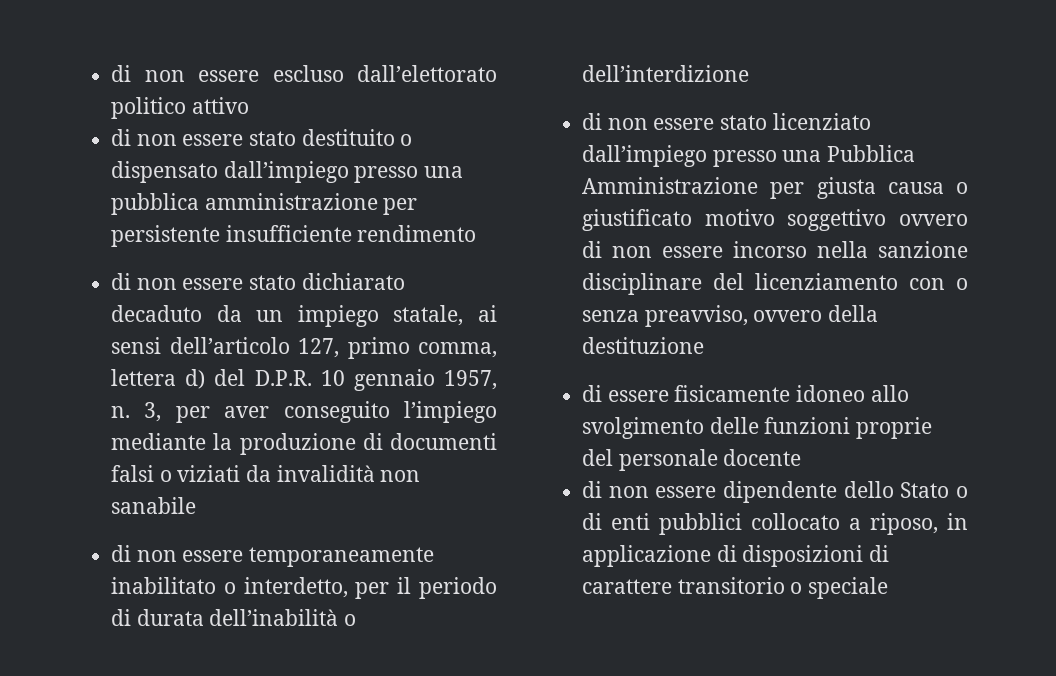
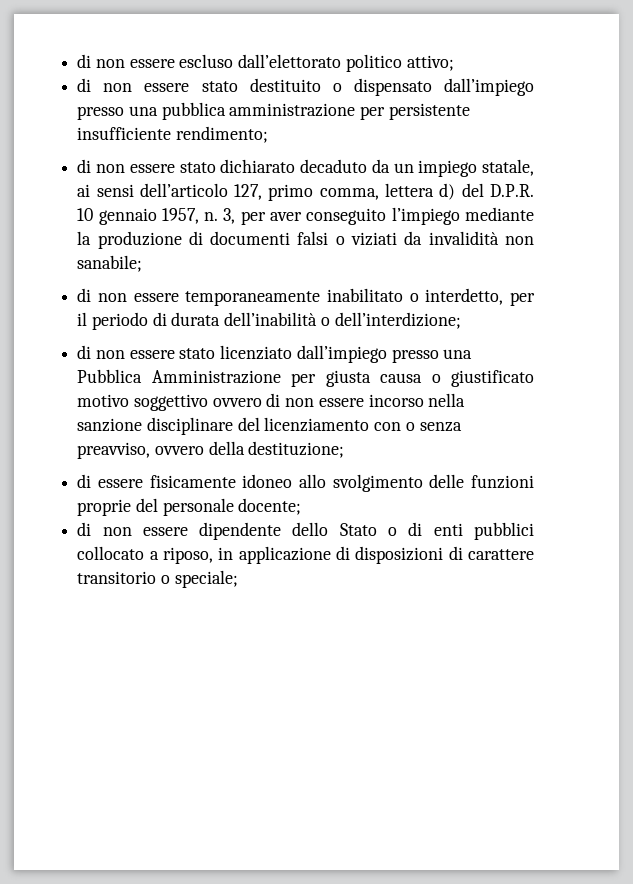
- di non essere escluso dall’elettorato politico attivo
+ di non essere escluso dall’elettorato politico attivo;
- di non essere stato destituito o dispensato dall’impiego presso una pubblica amministrazione per persistente insufficiente rendimento
+ di non essere stato destituito o dispensato dall’impiego presso una pubblica amministrazione per persistente insufficiente rendimento;
- 3, per aver conseguito l’impiego mediante la produzione di documenti falsi o viziati da invalidità non sanabile
+ 3, per aver conseguito l’impiego mediante la produzione di documenti falsi o viziati da invalidità non sanabile;
- di non essere temporaneamente inabilitato o interdetto, per il periodo di durata dell’inabilità o dell’interdizione
+ di non essere temporaneamente inabilitato o interdetto, per il periodo di durata dell’inabilità o dell’interdizione;
- di non essere stato licenziato dall’impiego presso una Pubblica Amministrazione per giusta causa o giustificato motivo soggettivo ovvero di non essere incorso nella sanzione disciplinare del licenziamento con o senza preavviso, ovvero della destituzione
+ di non essere stato licenziato dall’impiego presso una Pubblica Amministrazione per giusta causa o giustificato motivo soggettivo ovvero di non essere incorso nella sanzione disciplinare del licenziamento con o senza preavviso, ovvero della destituzione;
- di essere fisicamente idoneo allo svolgimento delle funzioni proprie del personale docente
+ di essere fisicamente idoneo allo svolgimento delle funzioni proprie del personale docente;
- di non essere dipendente dello Stato o di enti pubblici collocato a riposo, in applicazione di disposizioni di carattere transitorio o speciale
+ di non essere dipendente dello Stato o di enti pubblici collocato a riposo, in applicazione di disposizioni di carattere transitorio o speciale;

